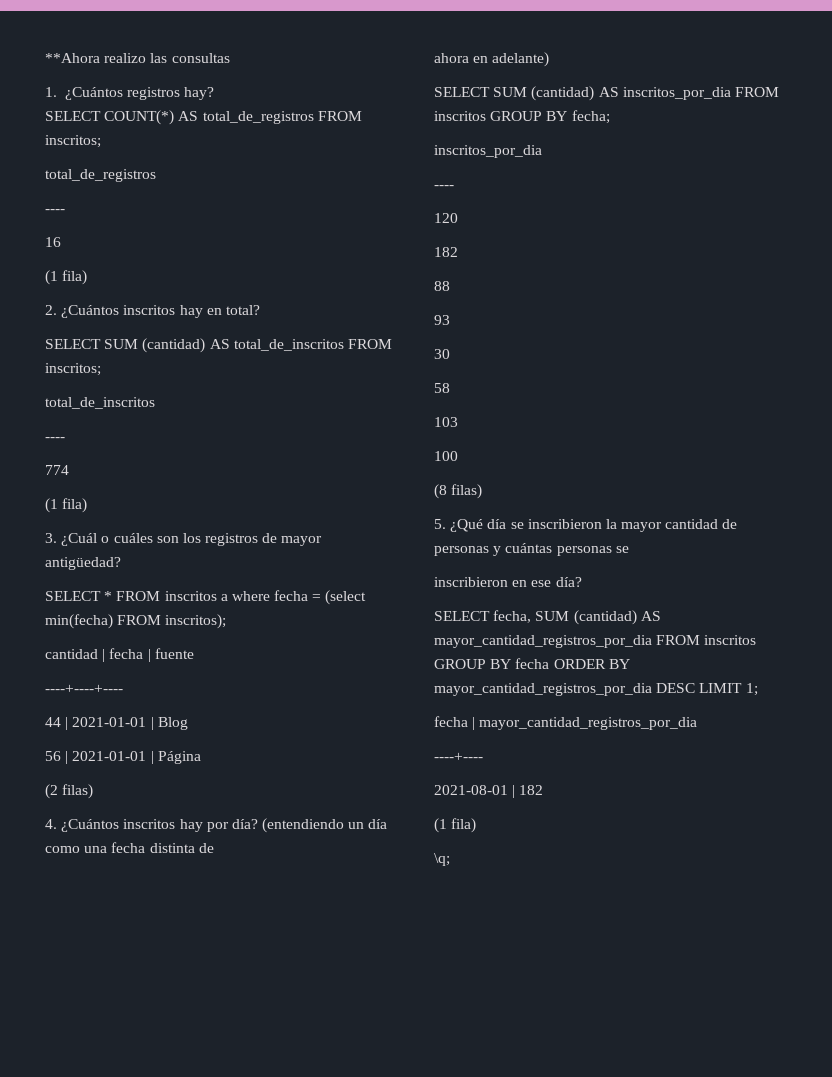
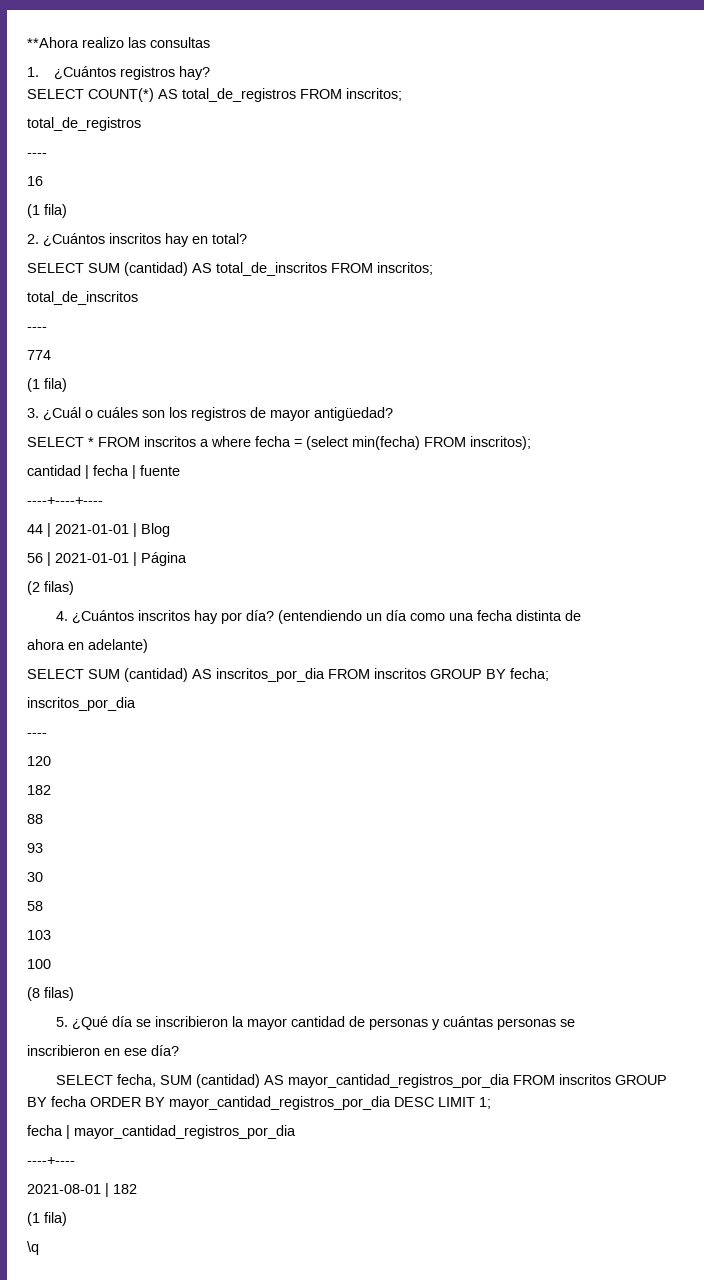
- \q;
+ \q

